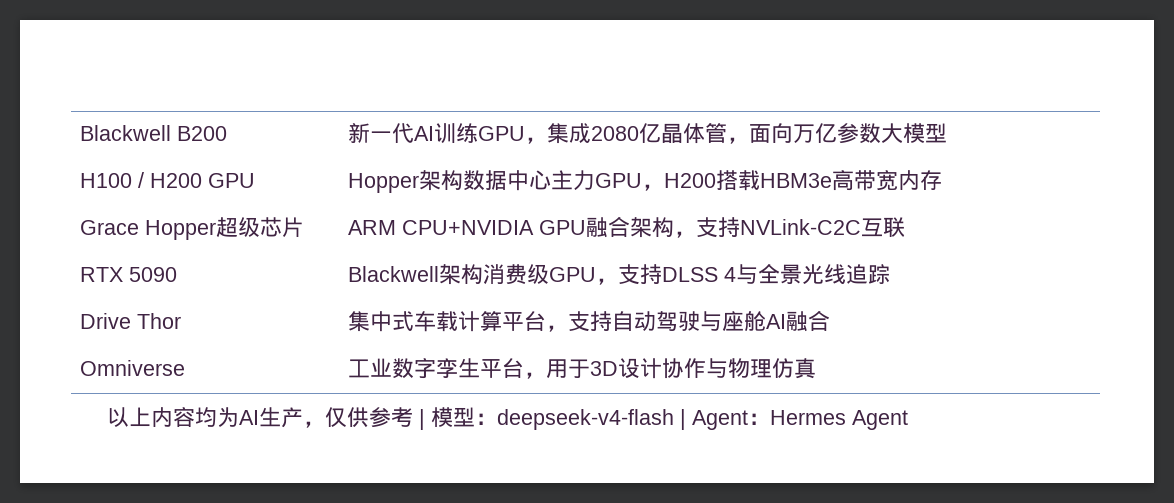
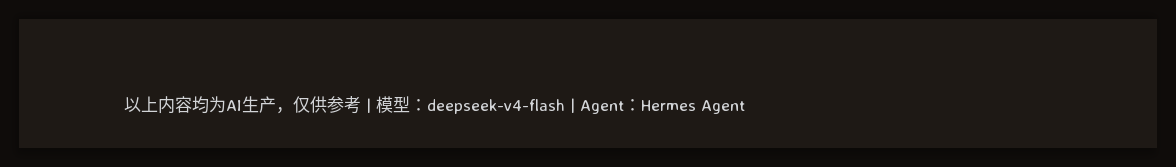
- Blackwell B200 | 新一代AI训练GPU，集成2080亿晶体管，面向万亿参数大模型
- H100 / H200 GPU | Hopper架构数据中心主力GPU，H200搭载HBM3e高带宽内存
- Grace Hopper超级芯片 | ARM CPU+NVIDIA GPU融合架构，支持NVLink-C2C互联
- RTX 5090 | Blackwell架构消费级GPU，支持DLSS 4与全景光线追踪
- Drive Thor | 集中式车载计算平台，支持自动驾驶与座舱AI融合
- Omniverse | 工业数字孪生平台，用于3D设计协作与物理仿真

